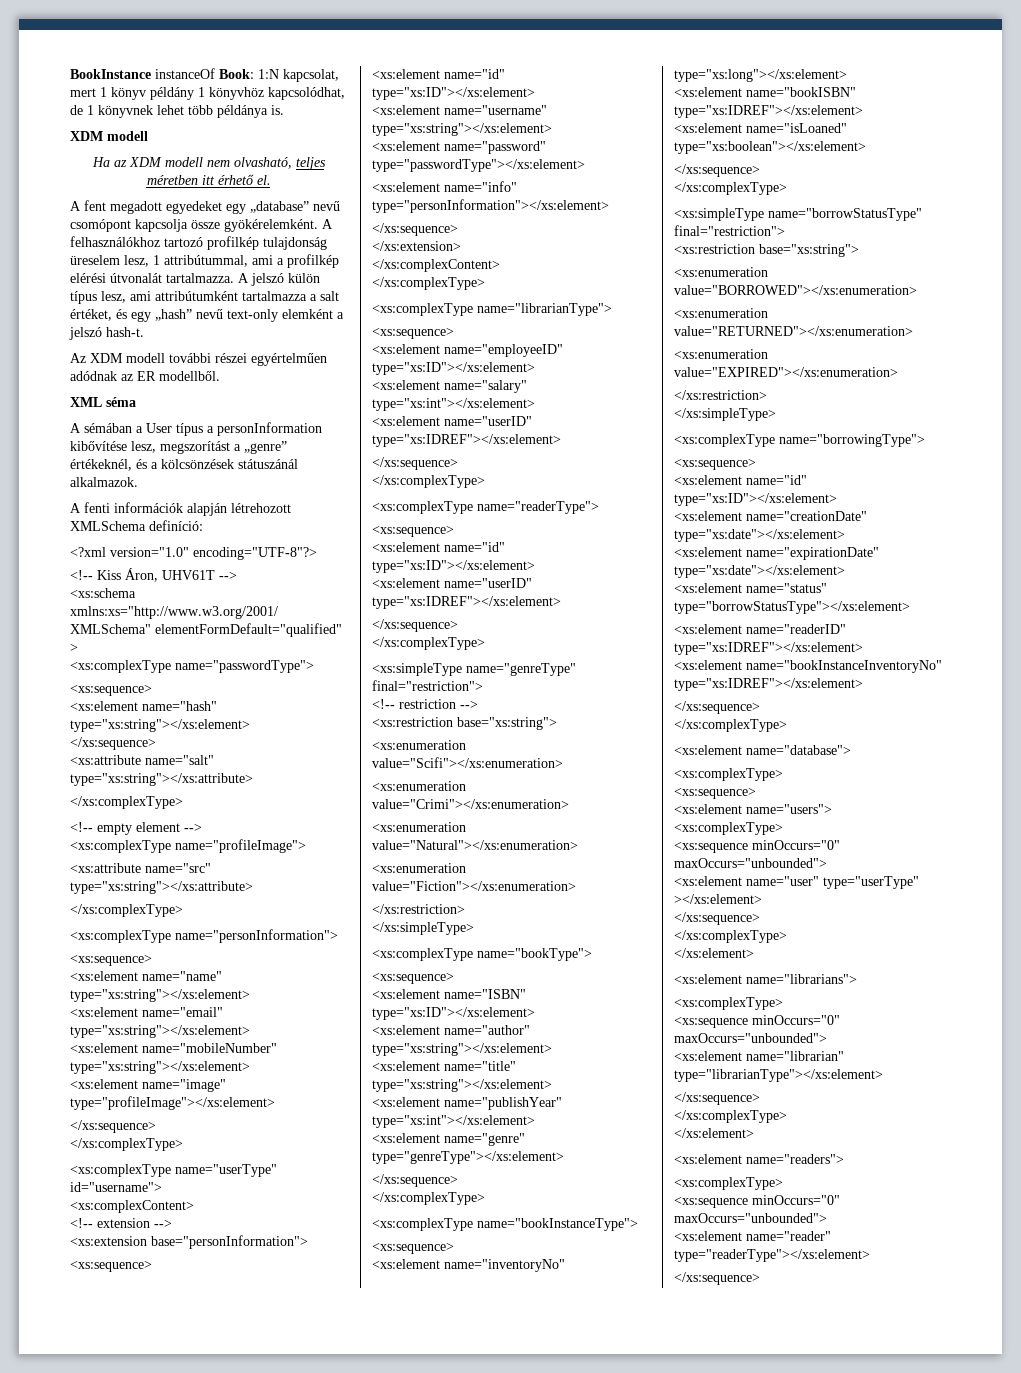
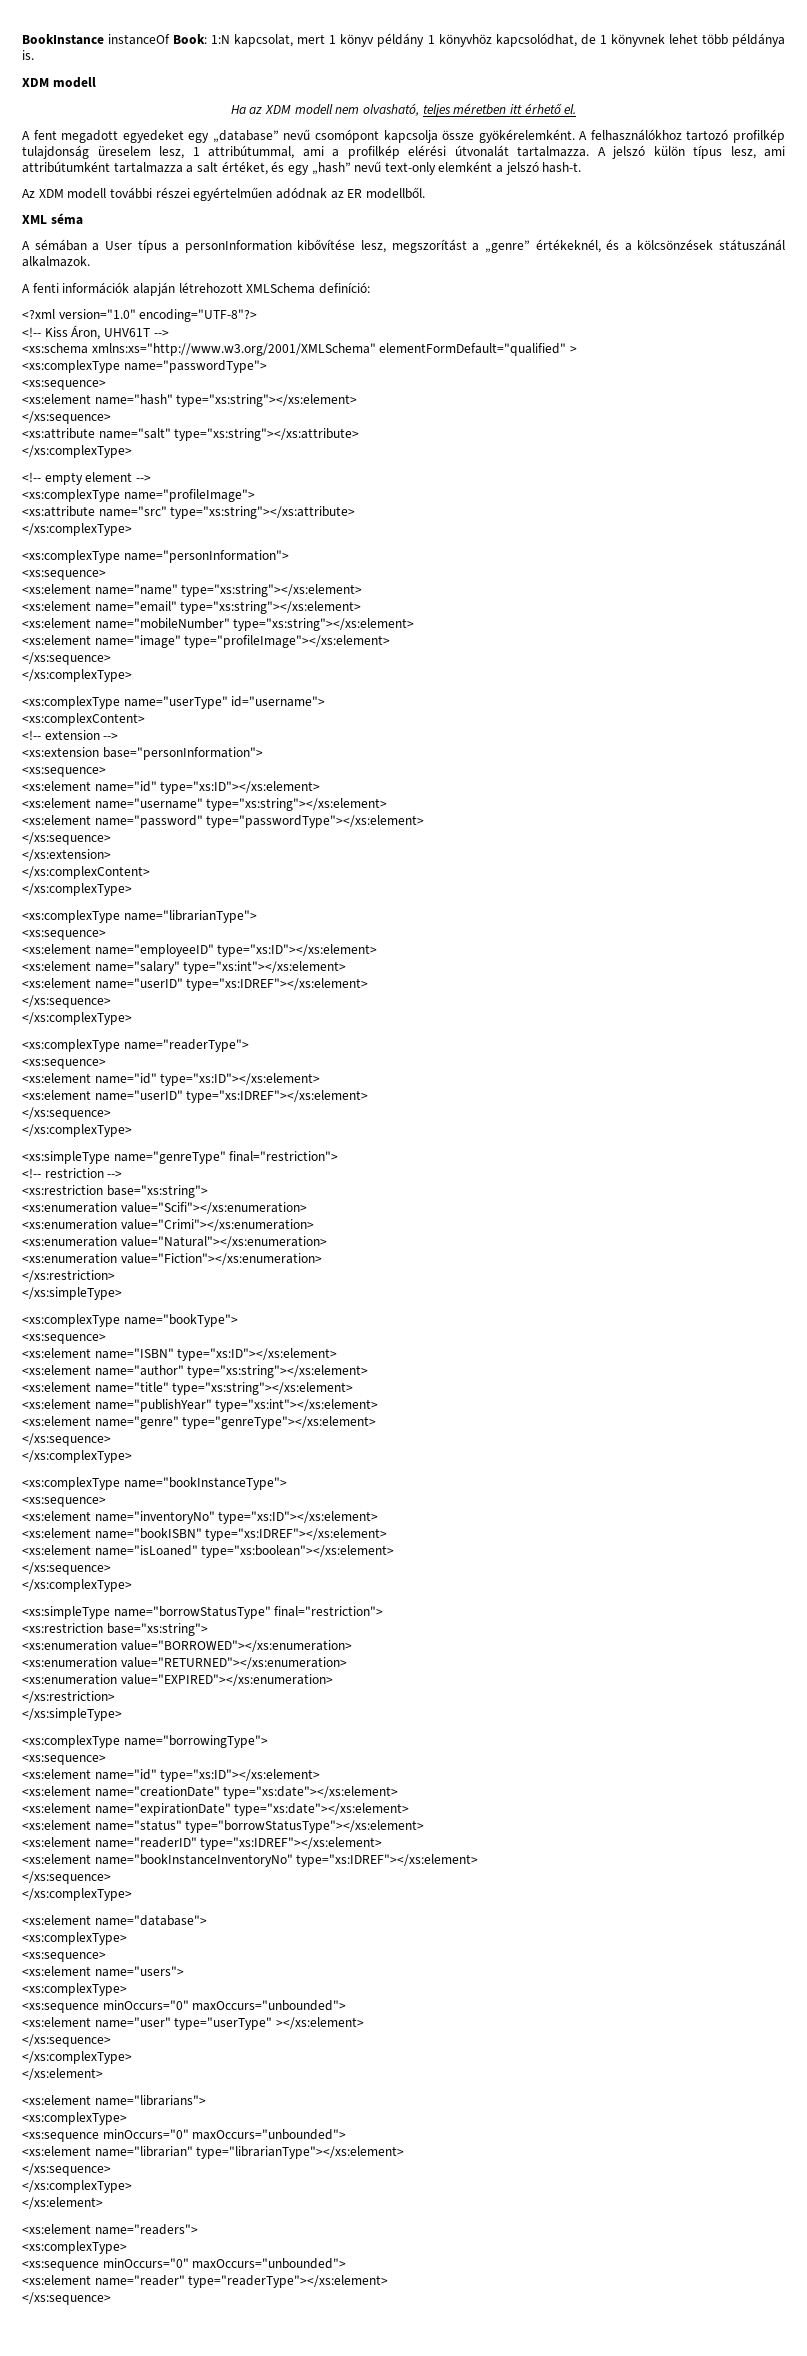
- <xs:element name="info" type="personInformation"></xs:element>
- <xs:element name="inventoryNo" type="xs:long"></xs:element>
+ <xs:element name="inventoryNo" type="xs:ID"></xs:element>

